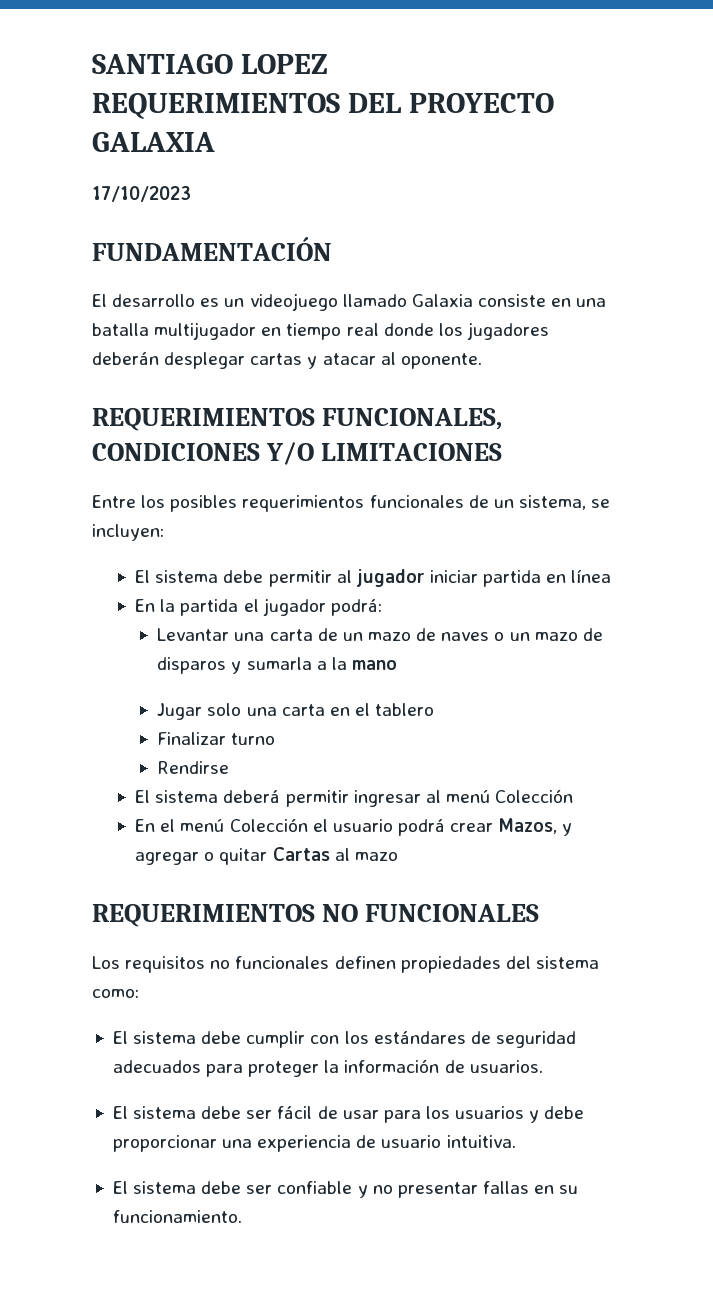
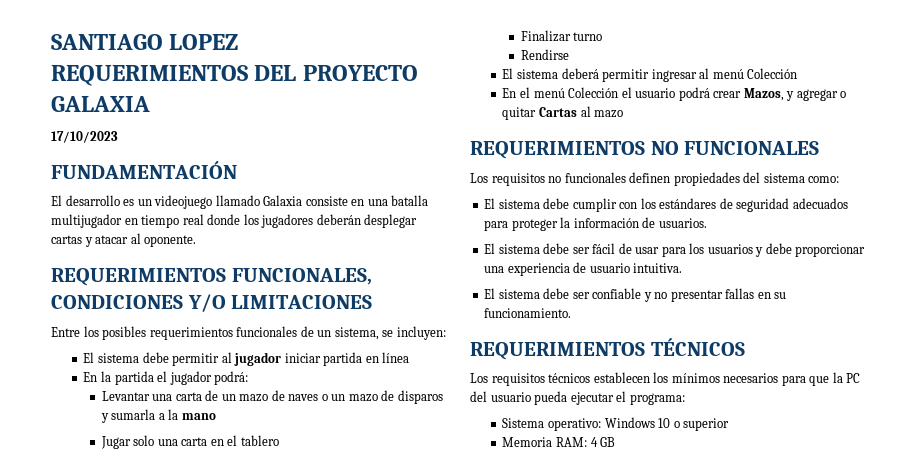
+ REQUERIMIENTOS TÉCNICOS
+ Los requisitos técnicos establecen los mínimos necesarios para que la PC del usuario pueda ejecutar el programa:
+ Sistema operativo: Windows 10 o superior
+ Memoria RAM: 4 GB

